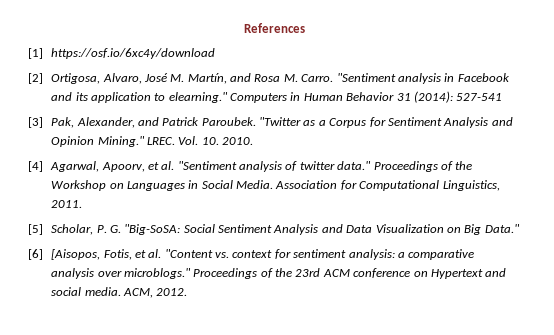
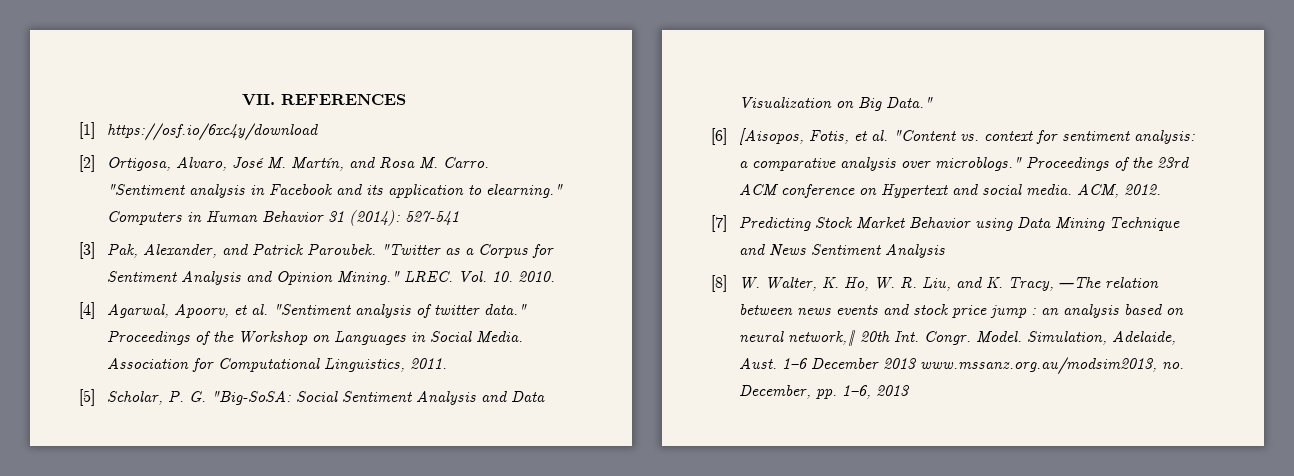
- References
+ VII. REFERENCES
+ [7] Predicting Stock Market Behavior using Data Mining Technique and News Sentiment Analysis
+ [8] W. Walter, K. Ho, W. R. Liu, and K. Tracy, ―The relation between news events and stock price jump : an analysis based on neural network,‖ 20th Int. Congr. Model. Simulation, Adelaide, Aust. 1–6 December 2013 www.mssanz.org.au/modsim2013, no. December, pp. 1–6, 2013

